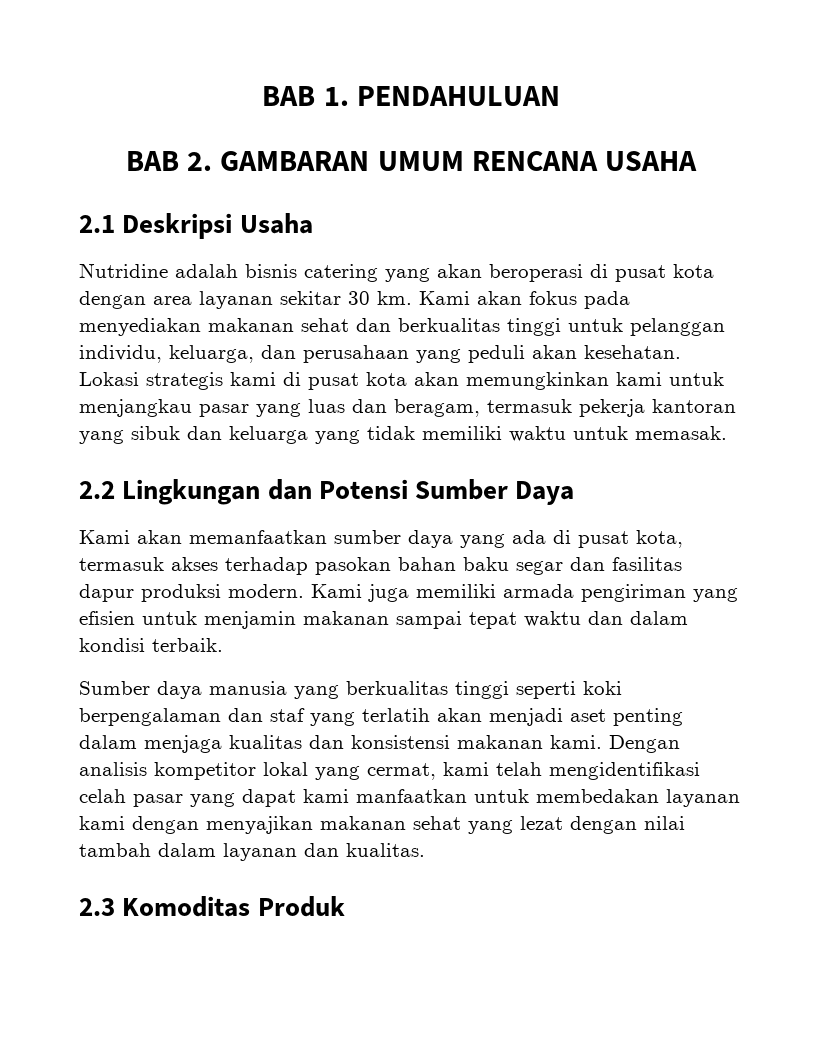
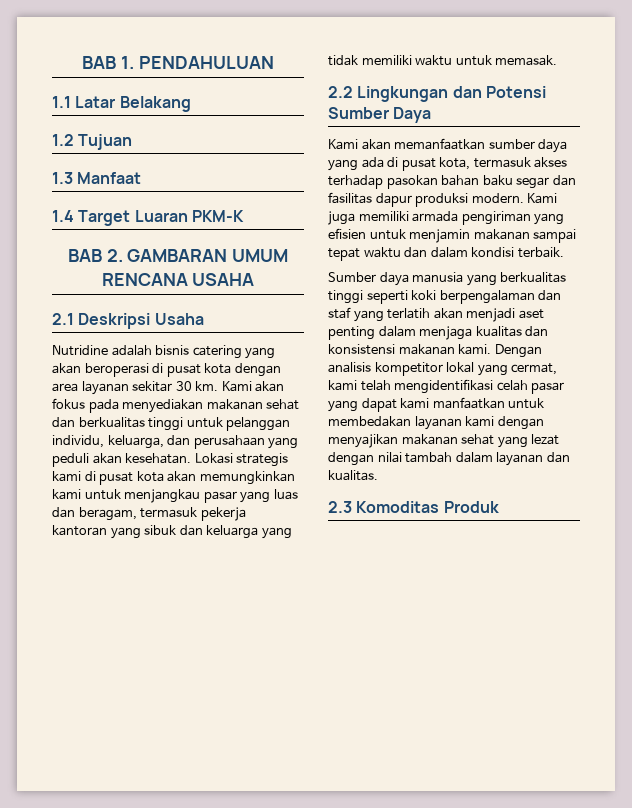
+ 1.1 Latar Belakang
+ 1.2 Tujuan
+ 1.3 Manfaat
+ 1.4 Target Luaran PKM-K

